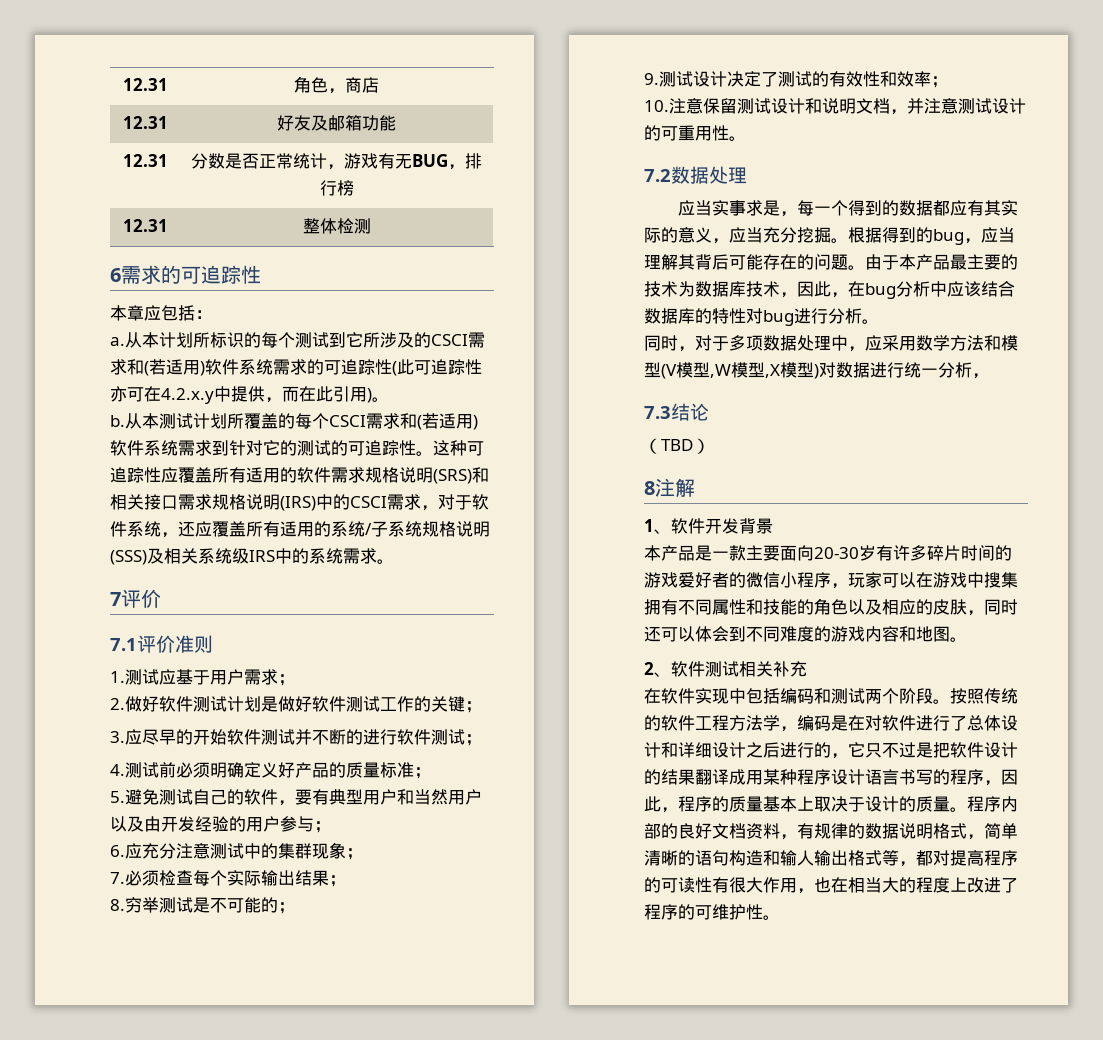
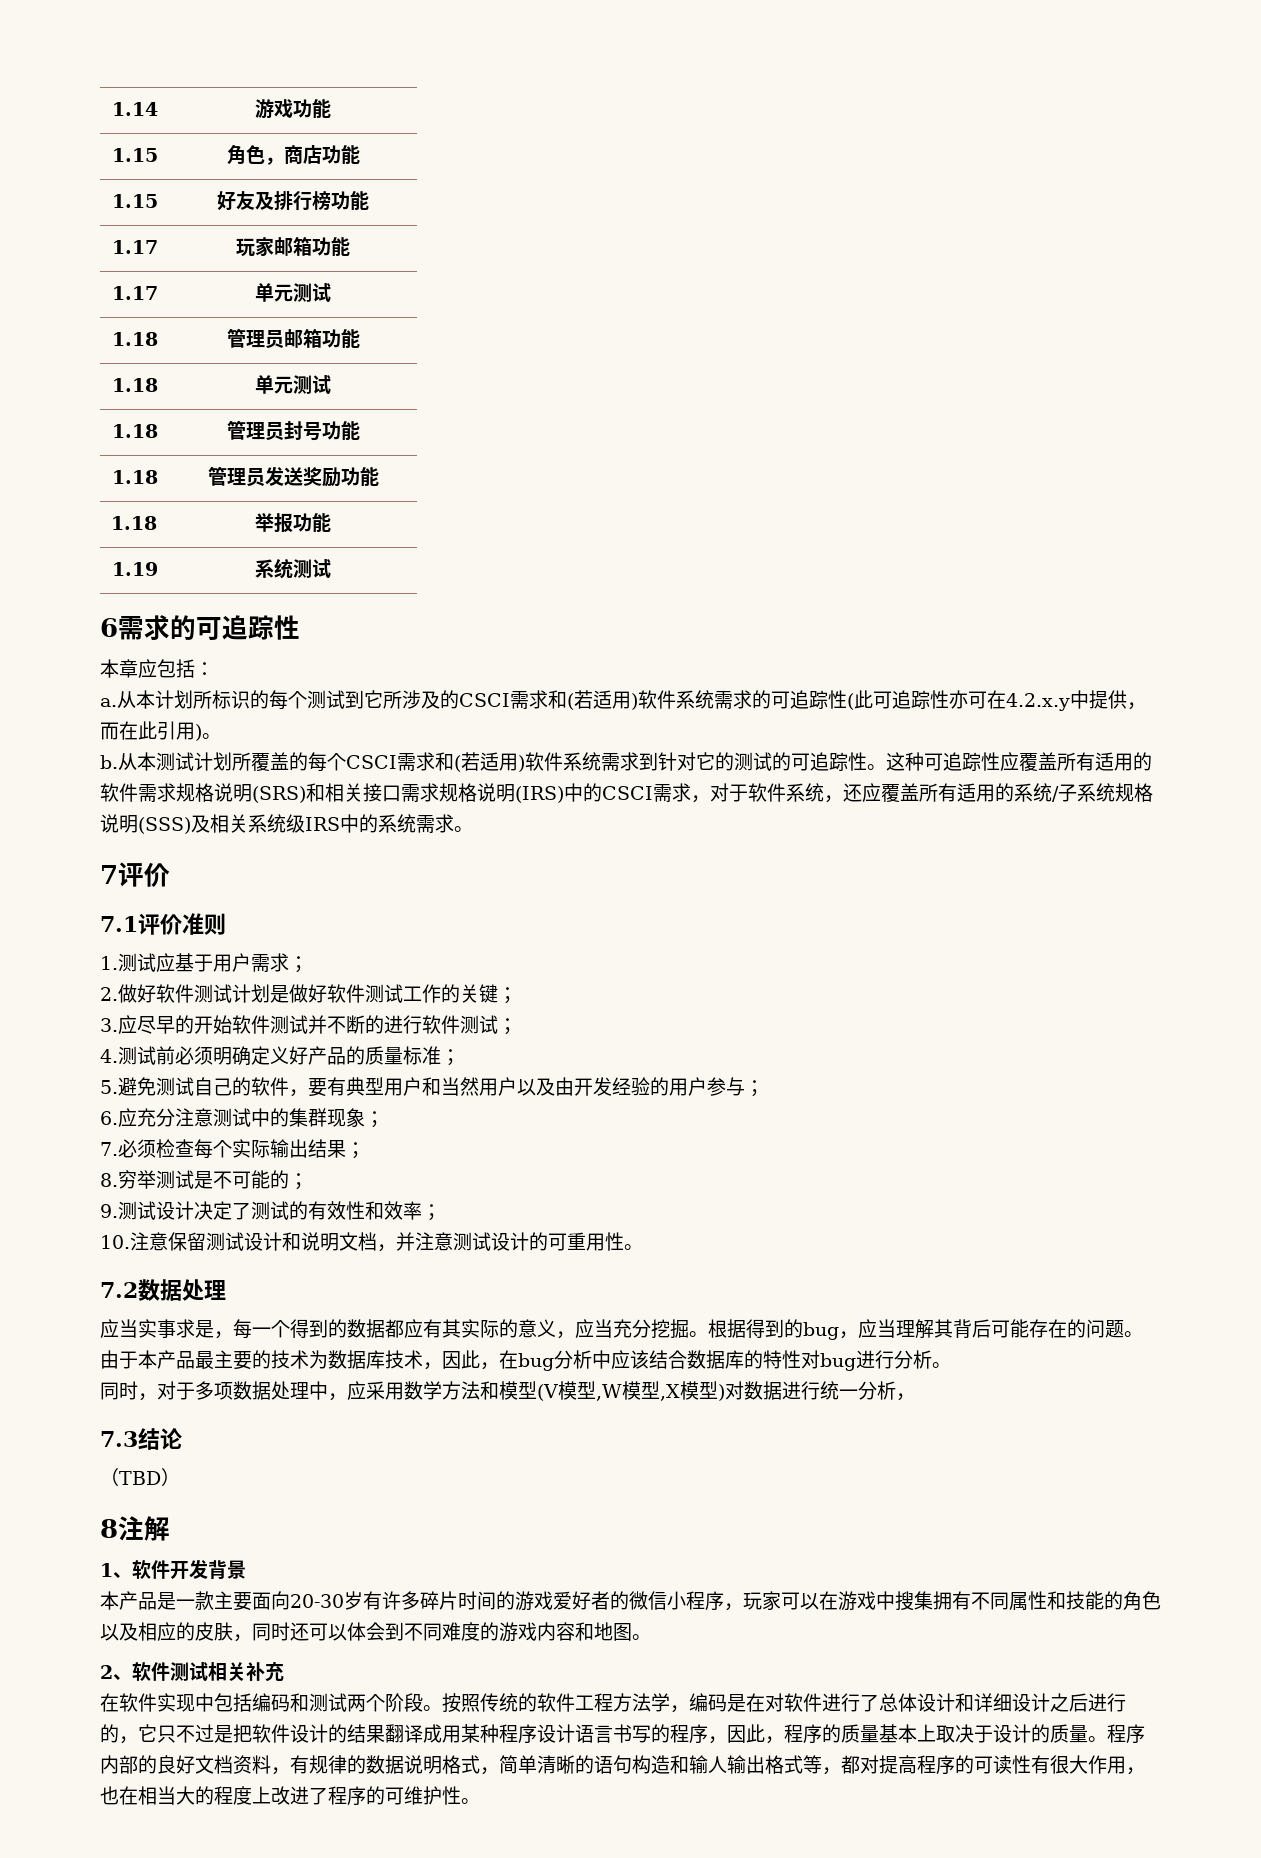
- 12.31 | 角色，商店
- 12.31 | 好友及邮箱功能
- 12.31 | 分数是否正常统计，游戏有无BUG，排行榜
- 12.31 | 整体检测
+ 1.14 | 游戏功能
+ 1.15 | 角色，商店功能
+ 1.15 | 好友及排行榜功能
+ 1.17 | 玩家邮箱功能
+ 1.17 | 单元测试
+ 1.18 | 管理员邮箱功能
+ 1.18 | 单元测试
+ 1.18 | 管理员封号功能
+ 1.18 | 管理员发送奖励功能
+ 1.18 | 举报功能
+ 1.19 | 系统测试

